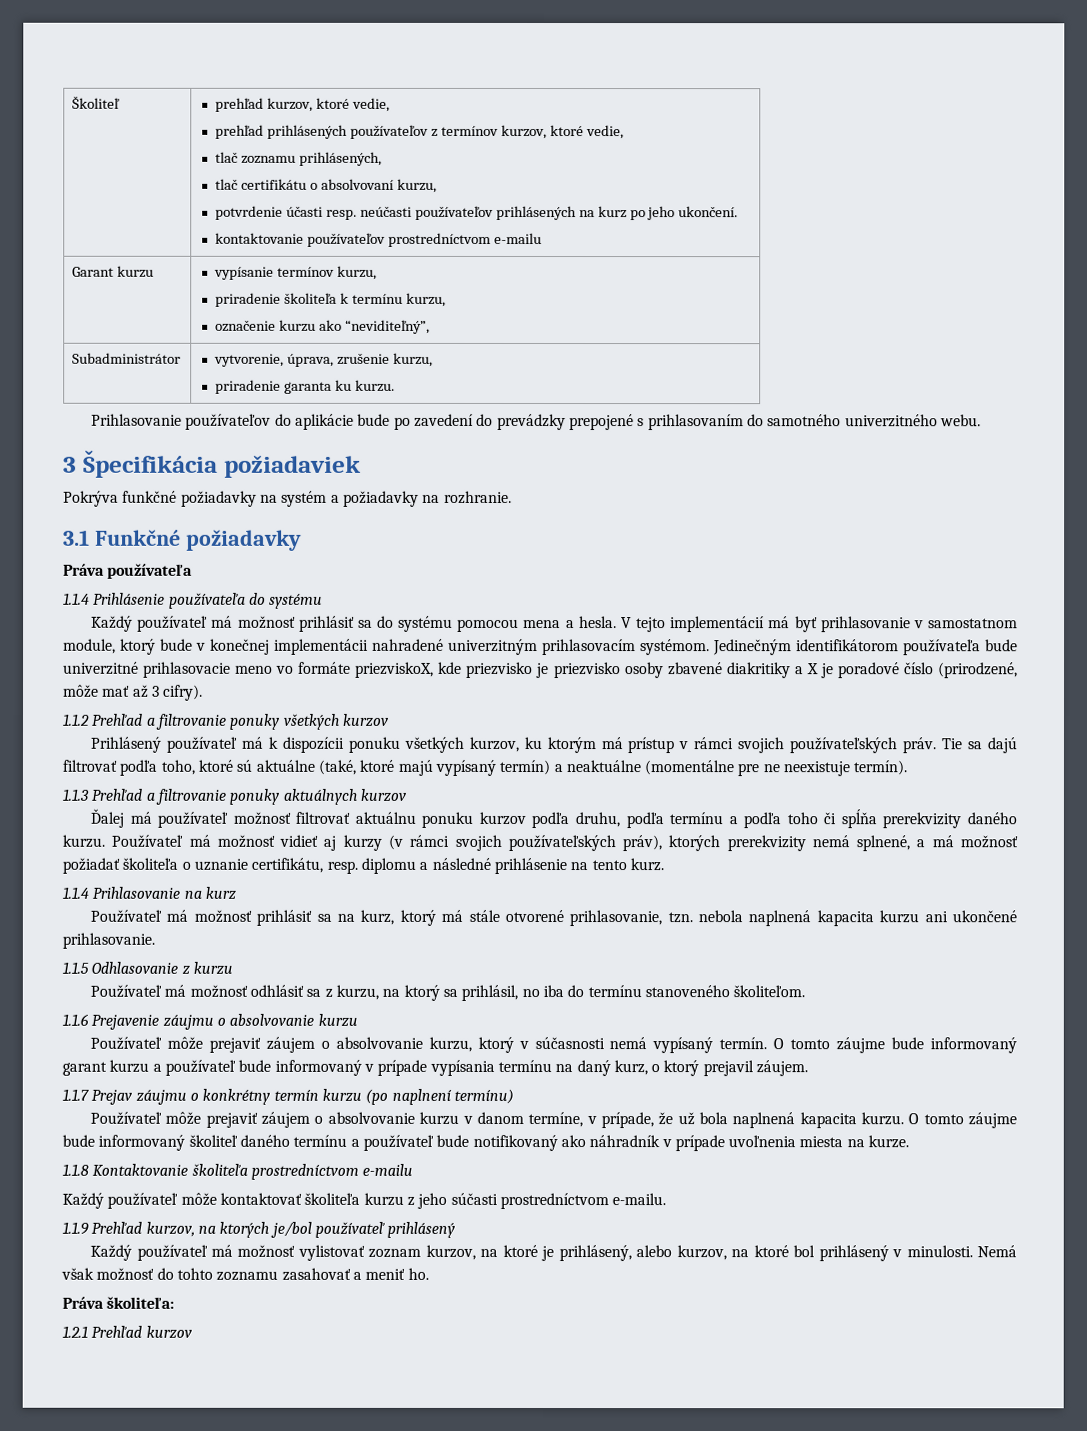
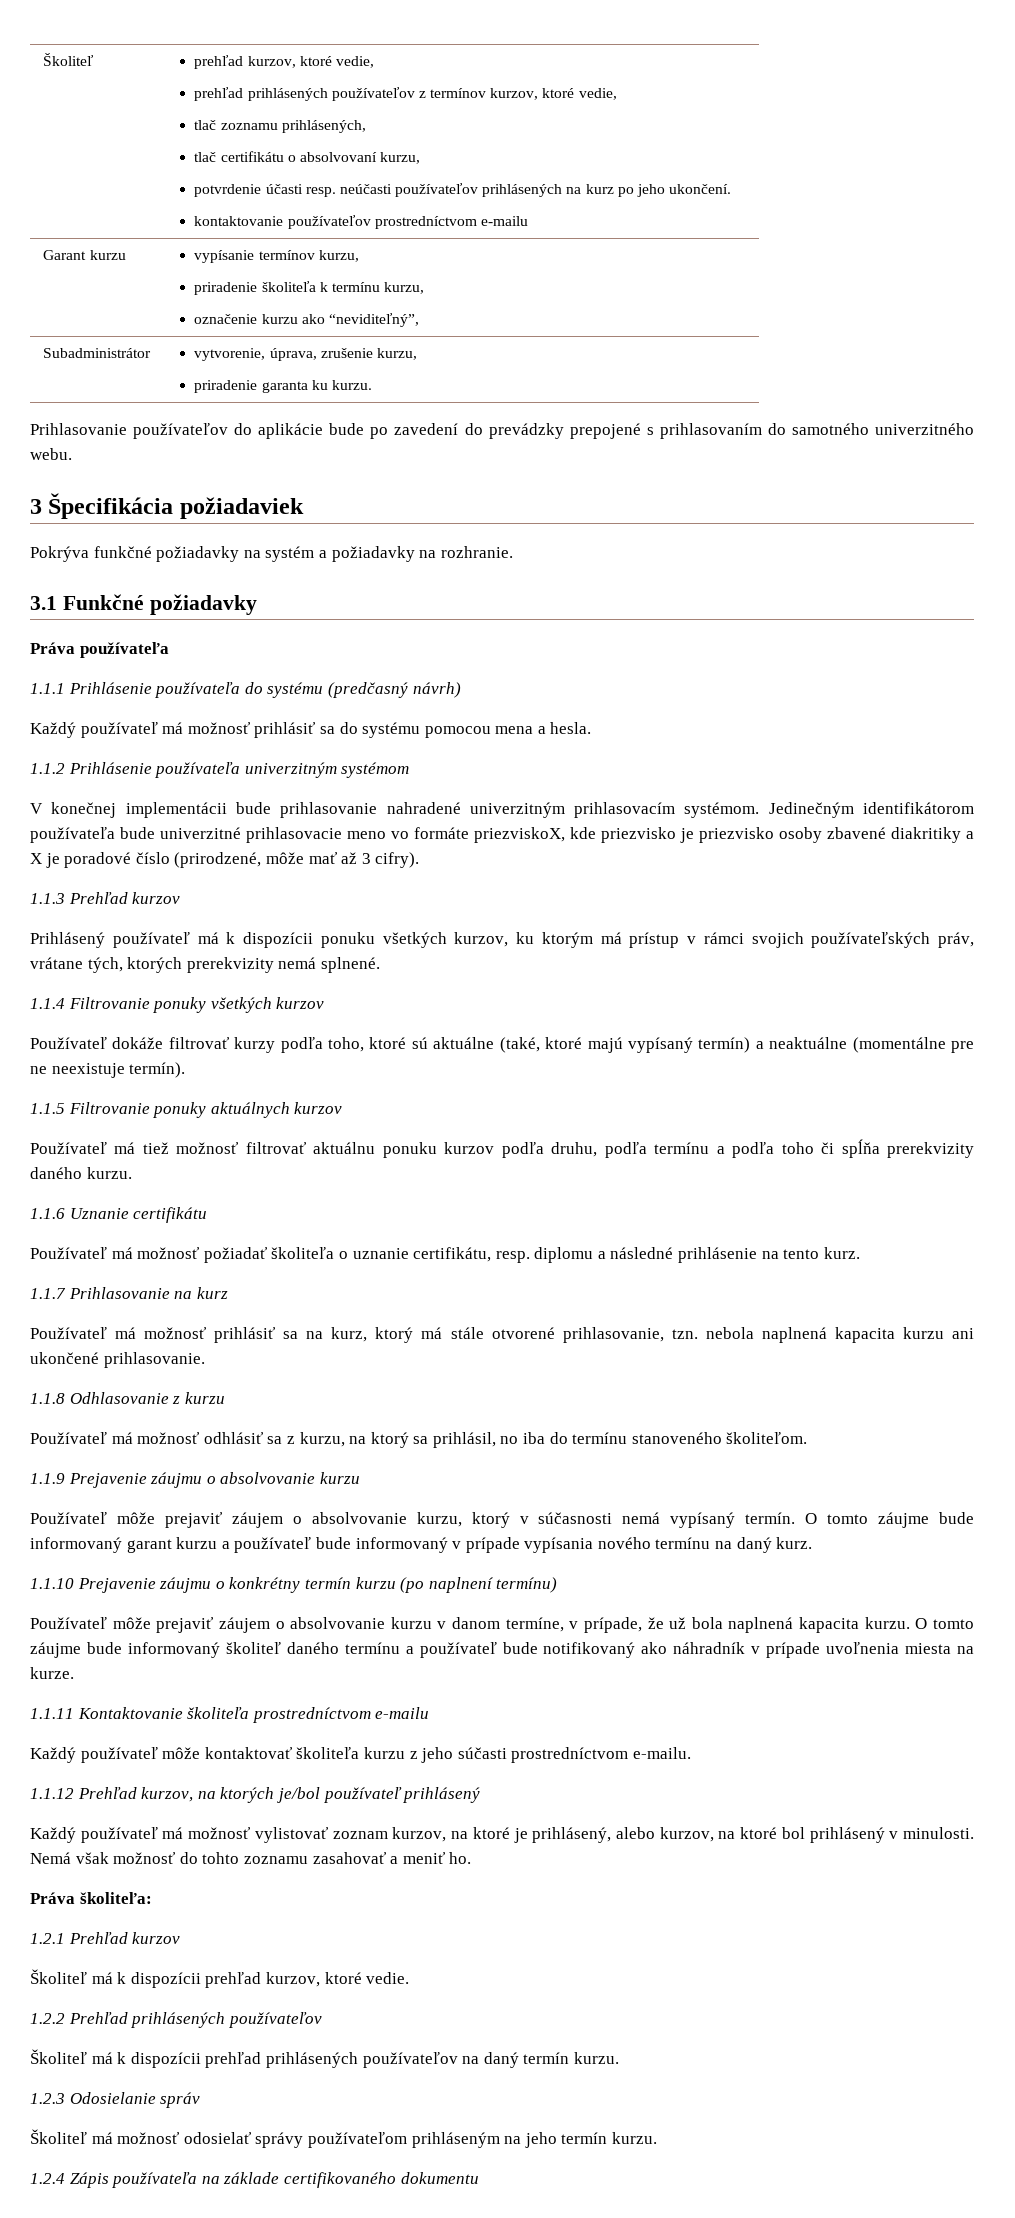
- 1.1.4 Prihlásenie používateľa do systému
+ 1.1.1 Prihlásenie používateľa do systému (predčasný návrh)
- Každý používateľ má možnosť prihlásiť sa do systému pomocou mena a hesla. V tejto implementácií má byť prihlasovanie v samostatnom module, ktorý bude v konečnej implementácii nahradené univerzitným prihlasovacím systémom.
+ Každý používateľ má možnosť prihlásiť sa do systému pomocou mena a hesla.
+ 1.1.2 Prihlásenie používateľa univerzitným systémom
+ V konečnej implementácii bude prihlasovanie nahradené univerzitným prihlasovacím systémom.
- 1.1.2 Prehľad a filtrovanie ponuky všetkých kurzov
+ 1.1.3 Prehľad kurzov
- Prihlásený používateľ má k dispozícii ponuku všetkých kurzov, ku ktorým má prístup v rámci svojich používateľských práv. Tie sa dajú filtrovať podľa toho, ktoré sú aktuálne (také, ktoré majú vypísaný termín) a neaktuálne (momentálne pre ne neexistuje termín).
+ Prihlásený používateľ má k dispozícii ponuku všetkých kurzov, ku ktorým má prístup v rámci svojich používateľských práv, vrátane tých, ktorých prerekvizity nemá splnené.
+ 1.1.4 Filtrovanie ponuky všetkých kurzov
+ Používateľ dokáže filtrovať kurzy podľa toho, ktoré sú aktuálne (také, ktoré majú vypísaný termín) a neaktuálne (momentálne pre ne neexistuje termín).
- 1.1.3 Prehľad a filtrovanie ponuky aktuálnych kurzov
+ 1.1.5 Filtrovanie ponuky aktuálnych kurzov
- Ďalej má používateľ možnosť filtrovať aktuálnu ponuku kurzov podľa druhu, podľa termínu a podľa toho či spĺňa prerekvizity daného kurzu. Používateľ má možnosť vidieť aj kurzy (v rámci svojich používateľských práv), ktorých prerekvizity nemá splnené, a má možnosť požiadať školiteľa o uznanie certifikátu, resp. diplomu a následné prihlásenie na tento kurz.
+ Používateľ má tiež možnosť filtrovať aktuálnu ponuku kurzov podľa druhu, podľa termínu a podľa toho či spĺňa prerekvizity daného kurzu.
+ 1.1.6 Uznanie certifikátu
+ Používateľ má možnosť požiadať školiteľa o uznanie certifikátu, resp. diplomu a následné prihlásenie na tento kurz.
- 1.1.4 Prihlasovanie na kurz
+ 1.1.7 Prihlasovanie na kurz
- 1.1.5 Odhlasovanie z kurzu
+ 1.1.8 Odhlasovanie z kurzu
- 1.1.6 Prejavenie záujmu o absolvovanie kurzu
+ 1.1.9 Prejavenie záujmu o absolvovanie kurzu
- O tomto záujme bude informovaný garant kurzu a používateľ bude informovaný v prípade vypísania termínu na daný kurz, o ktorý prejavil záujem.
- 1.1.7 Prejav záujmu o konkrétny termín kurzu (po naplnení termínu)
+ O tomto záujme bude informovaný garant kurzu a používateľ bude informovaný v prípade vypísania nového termínu na daný kurz.
+ 1.1.10 Prejavenie záujmu o konkrétny termín kurzu (po naplnení termínu)
- 1.1.8 Kontaktovanie školiteľa prostredníctvom e-mailu
+ 1.1.11 Kontaktovanie školiteľa prostredníctvom e-mailu
- 1.1.9 Prehľad kurzov, na ktorých je/bol používateľ prihlásený
+ 1.1.12 Prehľad kurzov, na ktorých je/bol používateľ prihlásený
+ Školiteľ má k dispozícii prehľad kurzov, ktoré vedie.
+ 1.2.2 Prehľad prihlásených používateľov
+ Školiteľ má k dispozícii prehľad prihlásených používateľov na daný termín kurzu.
+ 1.2.3 Odosielanie správ
+ Školiteľ má možnosť odosielať správy používateľom prihláseným na jeho termín kurzu.
+ 1.2.4 Zápis používateľa na základe certifikovaného dokumentu

